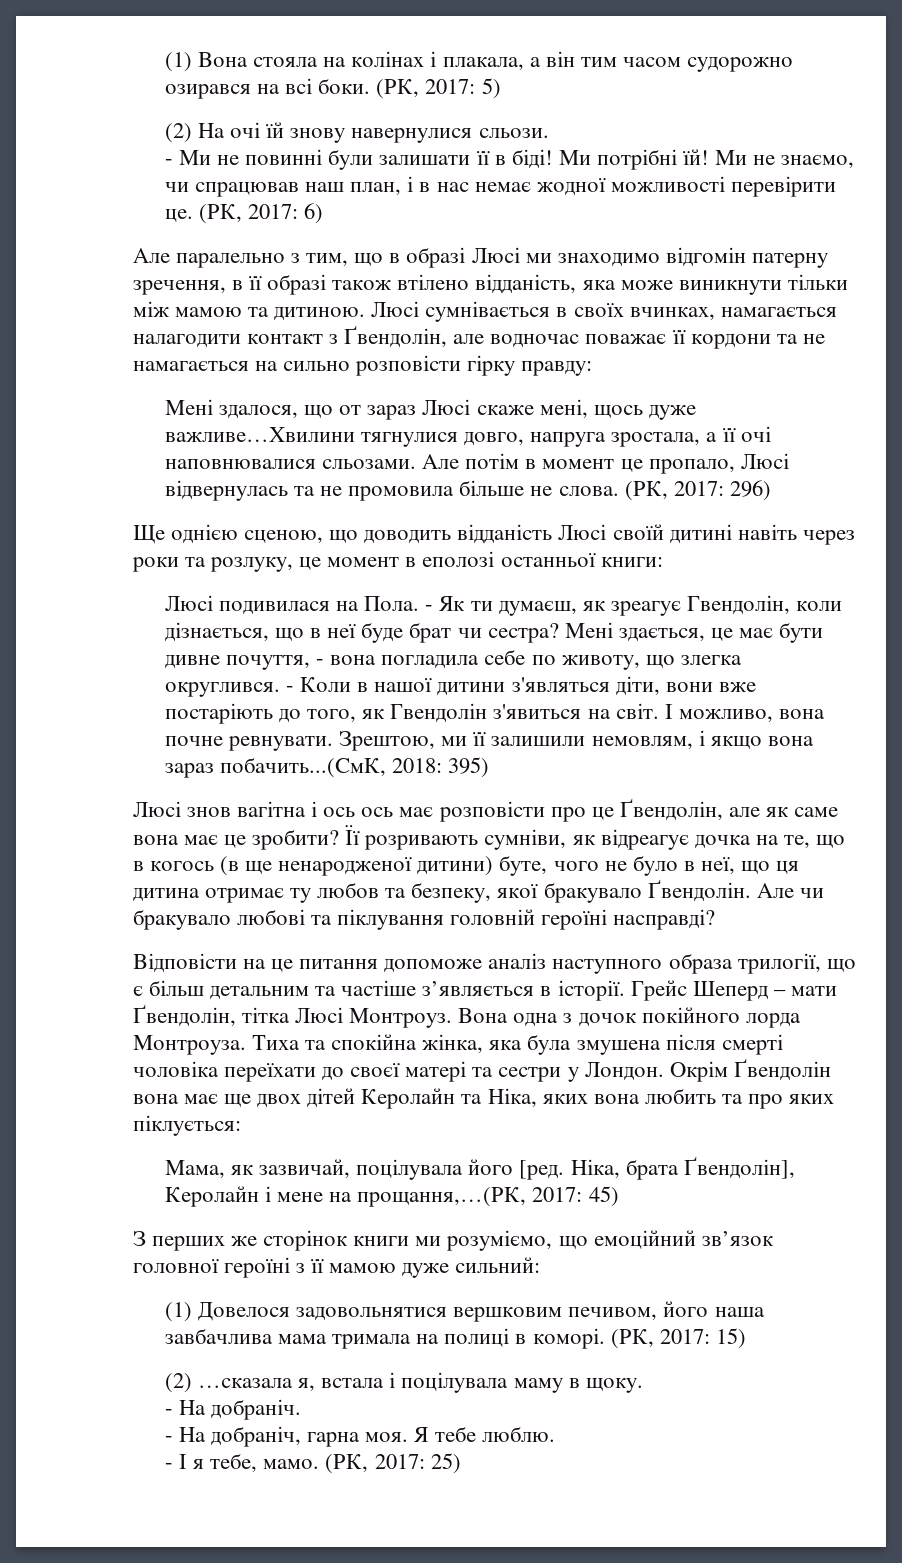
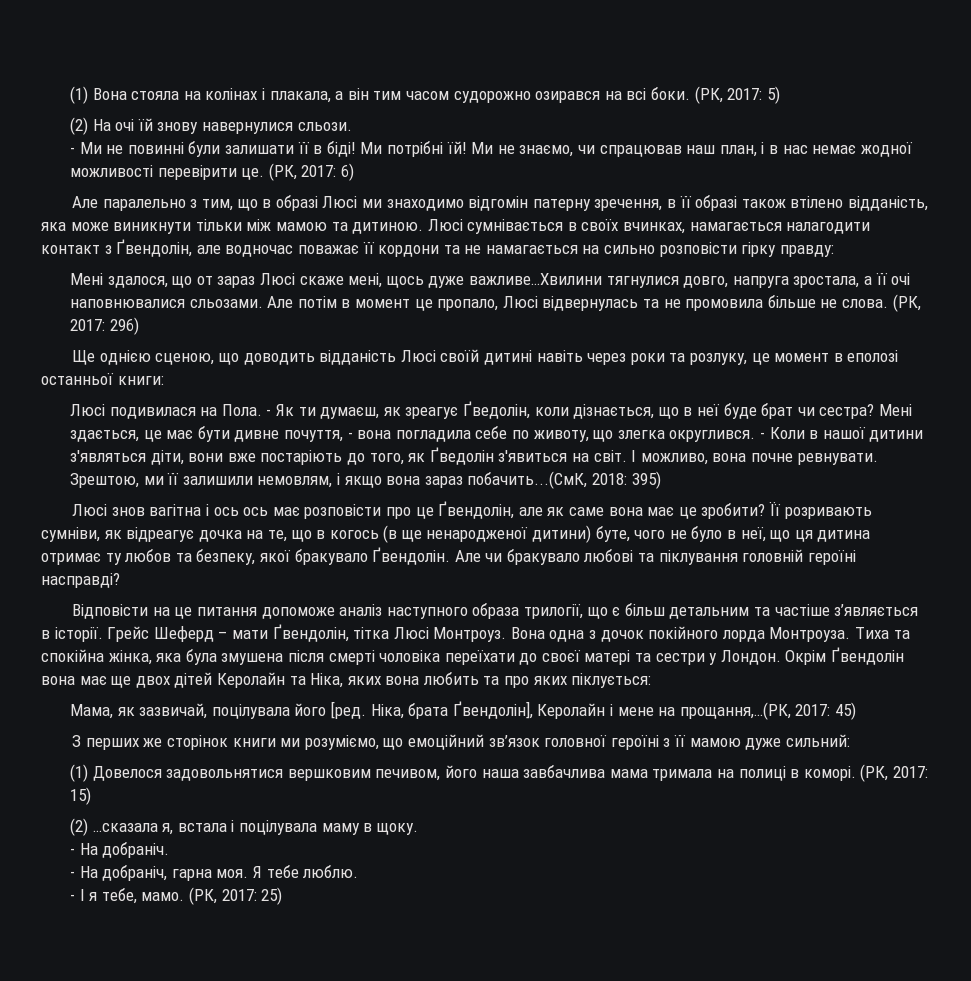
- - Як ти думаєш, як зреагує Гвендолін, коли дізнається, що в неї буде брат чи сестра?
+ - Як ти думаєш, як зреагує Ґведолін, коли дізнається, що в неї буде брат чи сестра?
- - Коли в нашої дитини з'являться діти, вони вже постаріють до того, як Гвендолін з'явиться на світ.
+ - Коли в нашої дитини з'являться діти, вони вже постаріють до того, як Ґведолін з'явиться на світ.
- Грейс Шеперд – мати Ґвендолін, тітка Люсі Монтроуз.
+ Грейс Шеферд – мати Ґвендолін, тітка Люсі Монтроуз.

